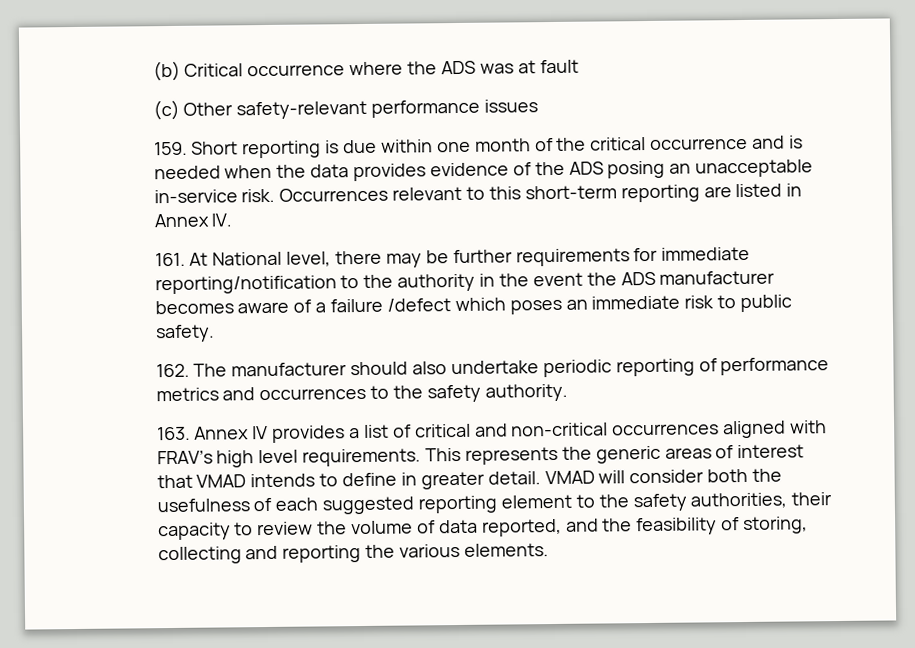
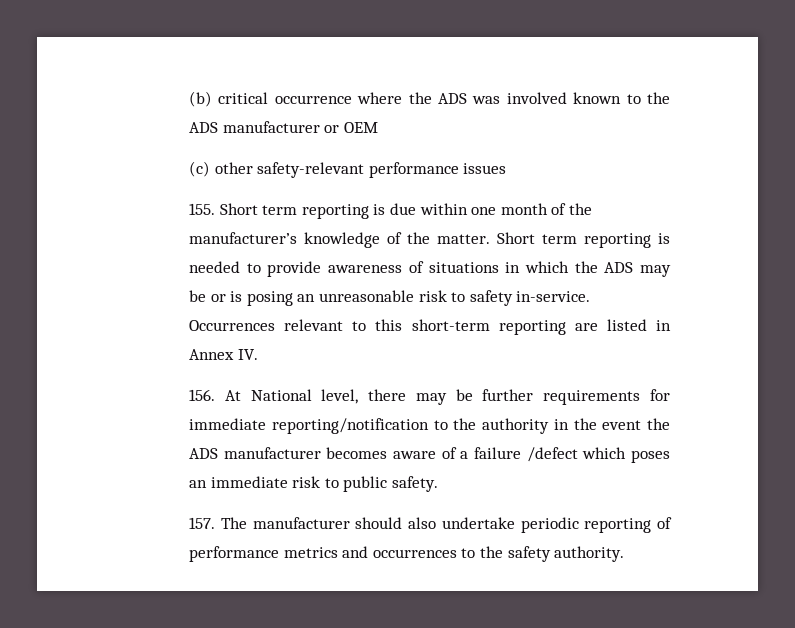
- (b) Critical occurrence where the ADS was at fault
+ (b) critical occurrence where the ADS was involved known to the ADS manufacturer or OEM
- (c) Other safety-relevant performance issues
+ (c) other safety-relevant performance issues
- 159. Short reporting is due within one month of the critical occurrence and is needed when the data provides evidence of the ADS posing an unacceptable in-service risk.
+ 155. Short term reporting is due within one month of the manufacturer’s knowledge of the matter. Short term reporting is needed to provide awareness of situations in which the ADS may be or is posing an unreasonable risk to safety in-service.
- 161. At National level, there may be further requirements for immediate reporting/notification to the authority in the event the ADS manufacturer becomes aware of a failure /defect which poses an immediate risk to public safety.
+ 156. At National level, there may be further requirements for immediate reporting/notification to the authority in the event the ADS manufacturer becomes aware of a failure /defect which poses an immediate risk to public safety.
- 162. The manufacturer should also undertake periodic reporting of performance metrics and occurrences to the safety authority.
+ 157. The manufacturer should also undertake periodic reporting of performance metrics and occurrences to the safety authority.
- 163. Annex IV provides a list of critical and non-critical occurrences aligned with FRAV’s high level requirements. This represents the generic areas of interest that VMAD intends to define in greater detail. VMAD will consider both the usefulness of each suggested reporting element to the safety authorities, their capacity to review the volume of data reported, and the feasibility of storing, collecting and reporting the various elements.

